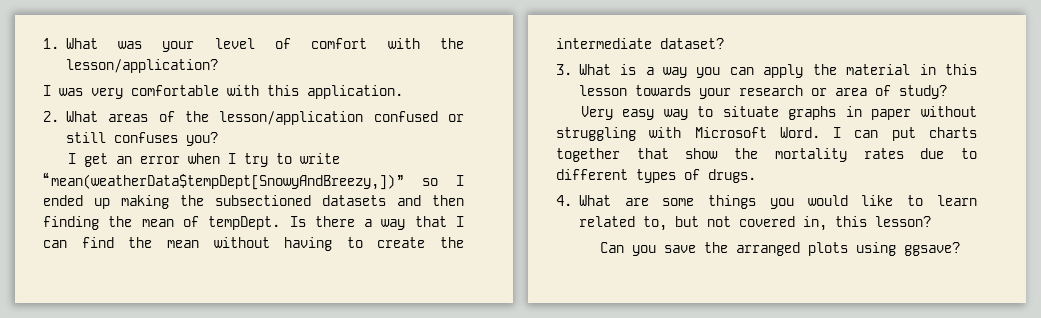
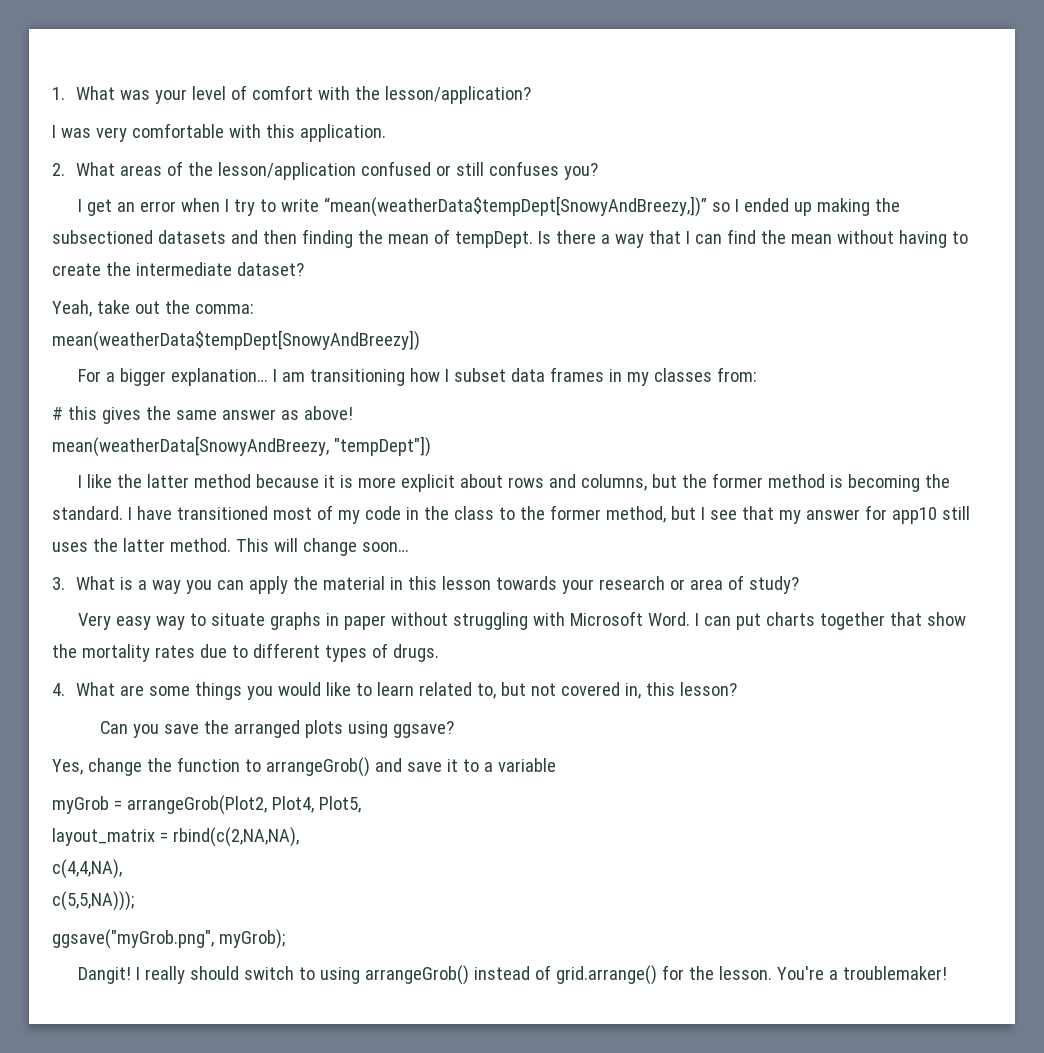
+ Yeah, take out the comma:
+ mean(weatherData$tempDept[SnowyAndBreezy])
+ For a bigger explanation… I am transitioning how I subset data frames in my classes from:
+ # this gives the same answer as above!
+ mean(weatherData[SnowyAndBreezy, "tempDept"])
+ I like the latter method because it is more explicit about rows and columns, but the former method is becoming the standard. I have transitioned most of my code in the class to the former method, but I see that my answer for app10 still uses the latter method. This will change soon…
+ Yes, change the function to arrangeGrob() and save it to a variable
+ myGrob = arrangeGrob(Plot2, Plot4, Plot5,
+ layout_matrix = rbind(c(2,NA,NA),
+ c(4,4,NA),
+ c(5,5,NA)));
+ ggsave("myGrob.png", myGrob);
+ Dangit! I really should switch to using arrangeGrob() instead of grid.arrange() for the lesson. You're a troublemaker!

